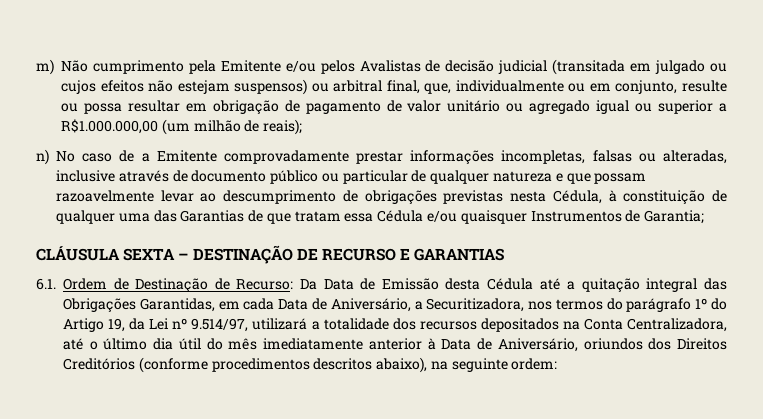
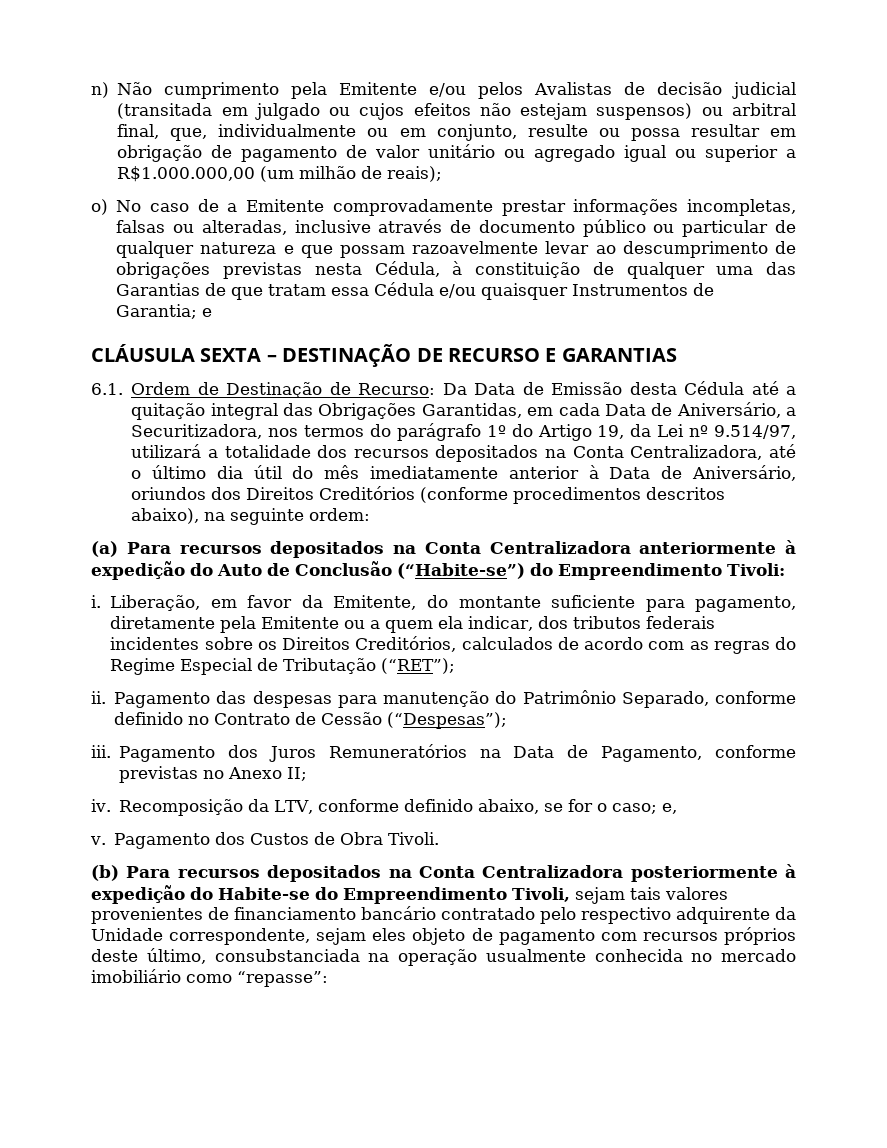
- m) Não cumprimento pela Emitente e/ou pelos Avalistas de decisão judicial (transitada em julgado ou cujos efeitos não estejam suspensos) ou arbitral final, que, individualmente ou em conjunto, resulte ou possa resultar em obrigação de pagamento de valor unitário ou agregado igual ou superior a R$1.000.000,00 (um milhão de reais);
+ n) Não cumprimento pela Emitente e/ou pelos Avalistas de decisão judicial (transitada em julgado ou cujos efeitos não estejam suspensos) ou arbitral final, que, individualmente ou em conjunto, resulte ou possa resultar em obrigação de pagamento de valor unitário ou agregado igual ou superior a R$1.000.000,00 (um milhão de reais);
- n) No caso de a Emitente comprovadamente prestar informações incompletas, falsas ou alteradas, inclusive através de documento público ou particular de qualquer natureza e que possam razoavelmente levar ao descumprimento de obrigações previstas nesta Cédula, à constituição de qualquer uma das Garantias de que tratam essa Cédula e/ou quaisquer Instrumentos de Garantia;
+ o) No caso de a Emitente comprovadamente prestar informações incompletas, falsas ou alteradas, inclusive através de documento público ou particular de qualquer natureza e que possam razoavelmente levar ao descumprimento de obrigações previstas nesta Cédula, à constituição de qualquer uma das Garantias de que tratam essa Cédula e/ou quaisquer Instrumentos de Garantia; e
+ (a) Para recursos depositados na Conta Centralizadora anteriormente à expedição do Auto de Conclusão (“Habite-se”) do Empreendimento Tivoli:
+ i. Liberação, em favor da Emitente, do montante suficiente para pagamento, diretamente pela Emitente ou a quem ela indicar, dos tributos federais incidentes sobre os Direitos Creditórios, calculados de acordo com as regras do Regime Especial de Tributação (“RET”);
+ ii. Pagamento das despesas para manutenção do Patrimônio Separado, conforme definido no Contrato de Cessão (“Despesas”);
+ iii. Pagamento dos Juros Remuneratórios na Data de Pagamento, conforme previstas no Anexo II;
+ iv. Recomposição da LTV, conforme definido abaixo, se for o caso; e,
+ v. Pagamento dos Custos de Obra Tivoli.
+ (b) Para recursos depositados na Conta Centralizadora posteriormente à expedição do Habite-se do Empreendimento Tivoli, sejam tais valores provenientes de financiamento bancário contratado pelo respectivo adquirente da Unidade correspondente, sejam eles objeto de pagamento com recursos próprios deste último, consubstanciada na operação usualmente conhecida no mercado imobiliário como “repasse”:

